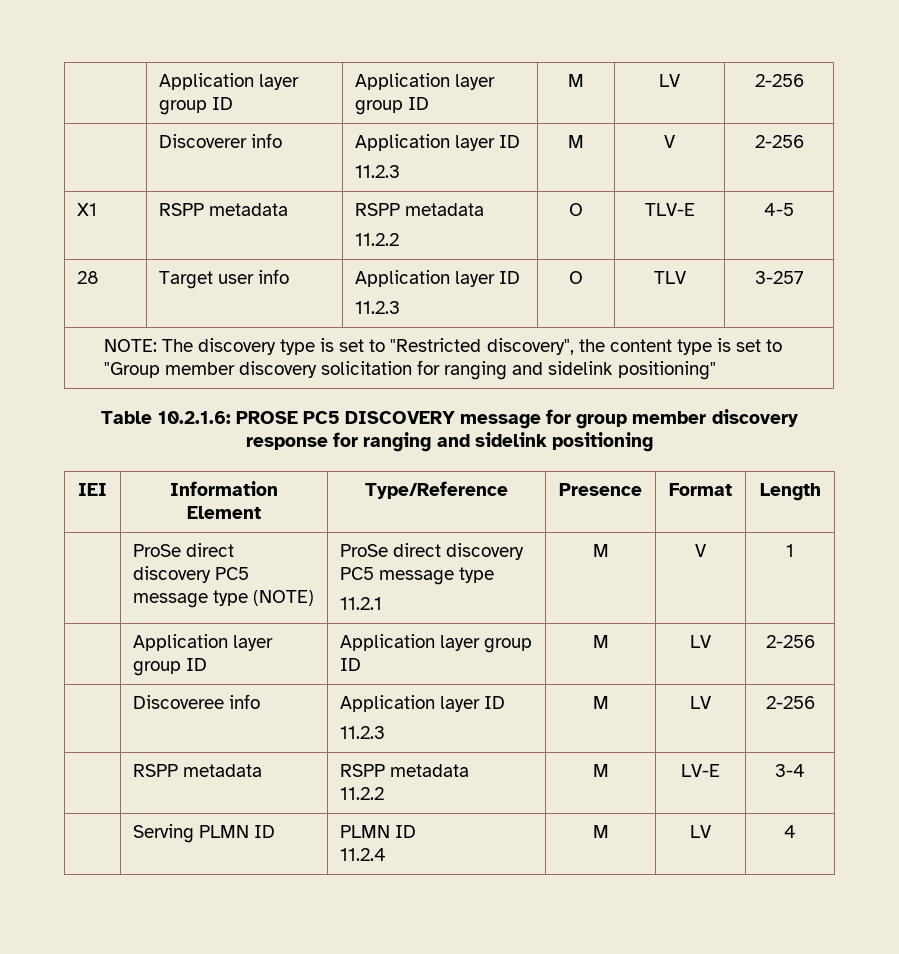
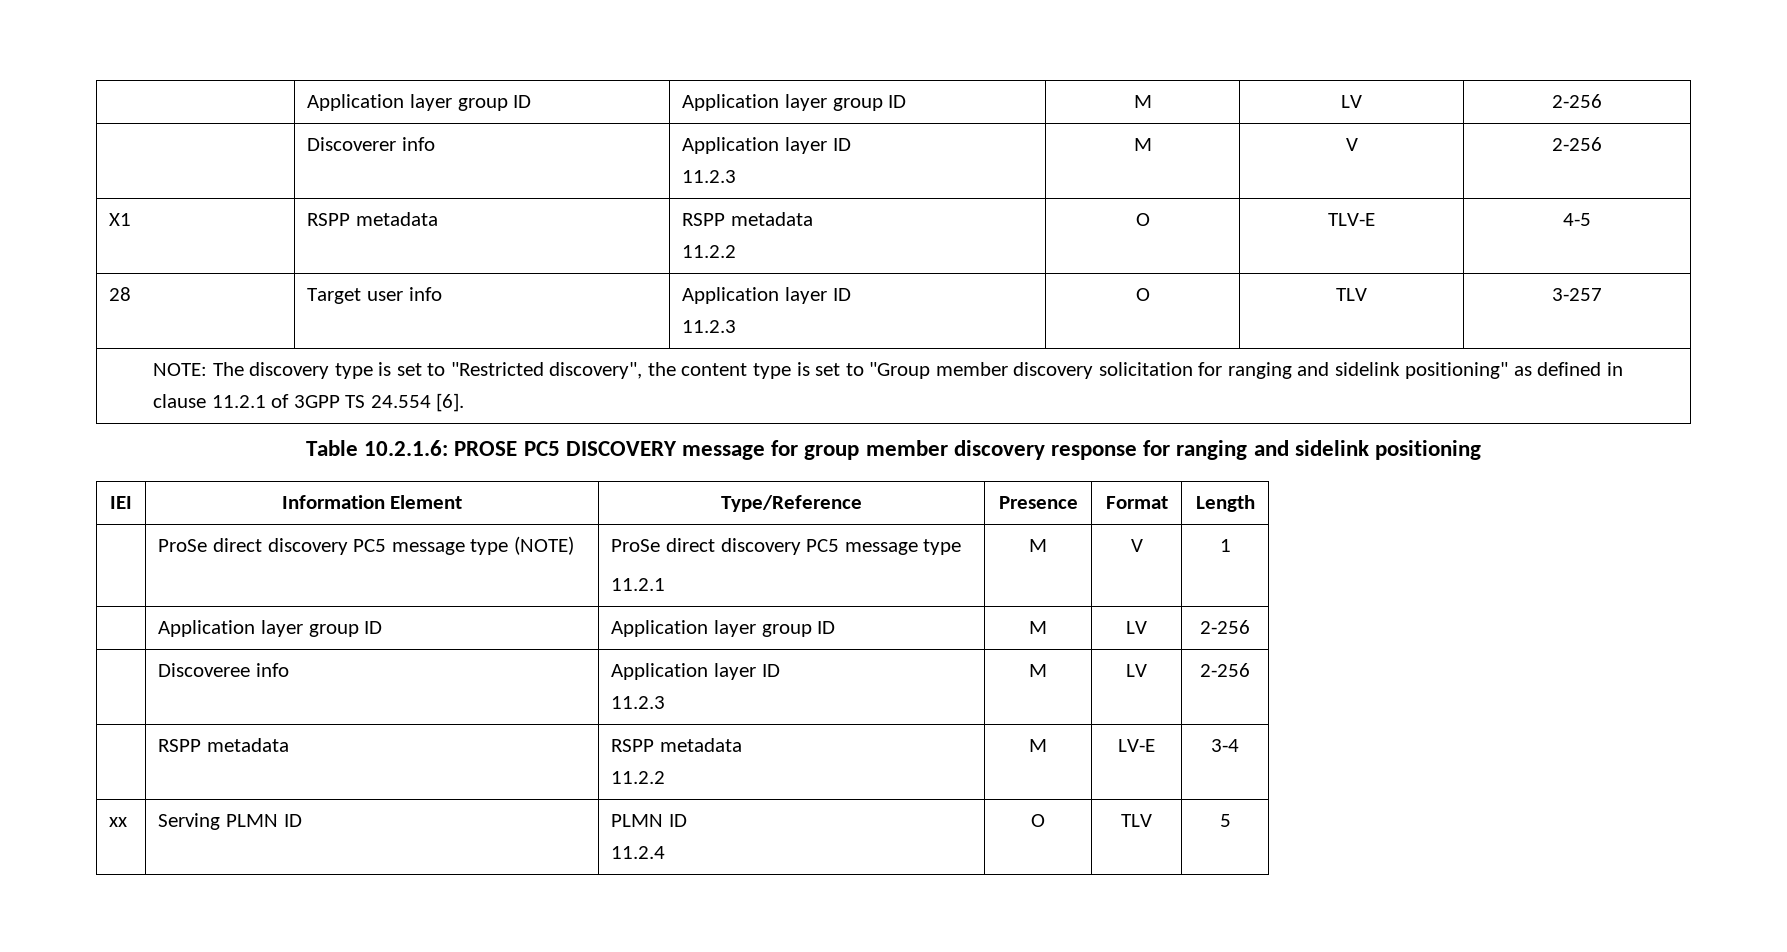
- NOTE: The discovery type is set to "Restricted discovery", the content type is set to "Group member discovery solicitation for ranging and sidelink positioning"
+ NOTE: The discovery type is set to "Restricted discovery", the content type is set to "Group member discovery solicitation for ranging and sidelink positioning" as defined in clause 11.2.1 of 3GPP TS 24.554 [6].
- | Serving PLMN ID | PLMN ID
- 11.2.4 | M | LV | 4
+ xx | Serving PLMN ID | PLMN ID
+ 11.2.4 | O | TLV | 5

